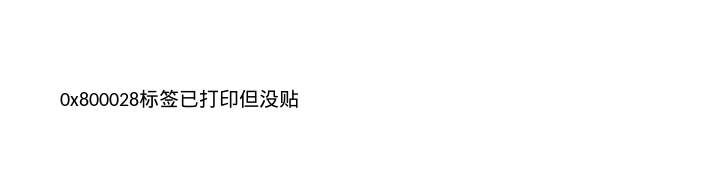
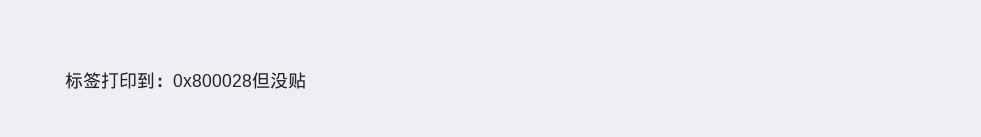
- 0x800028标签已打印但没贴
+ 标签打印到：0x800028但没贴

